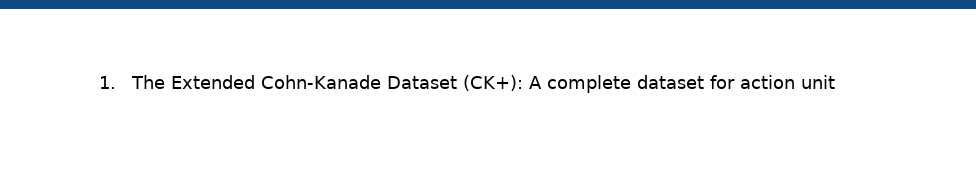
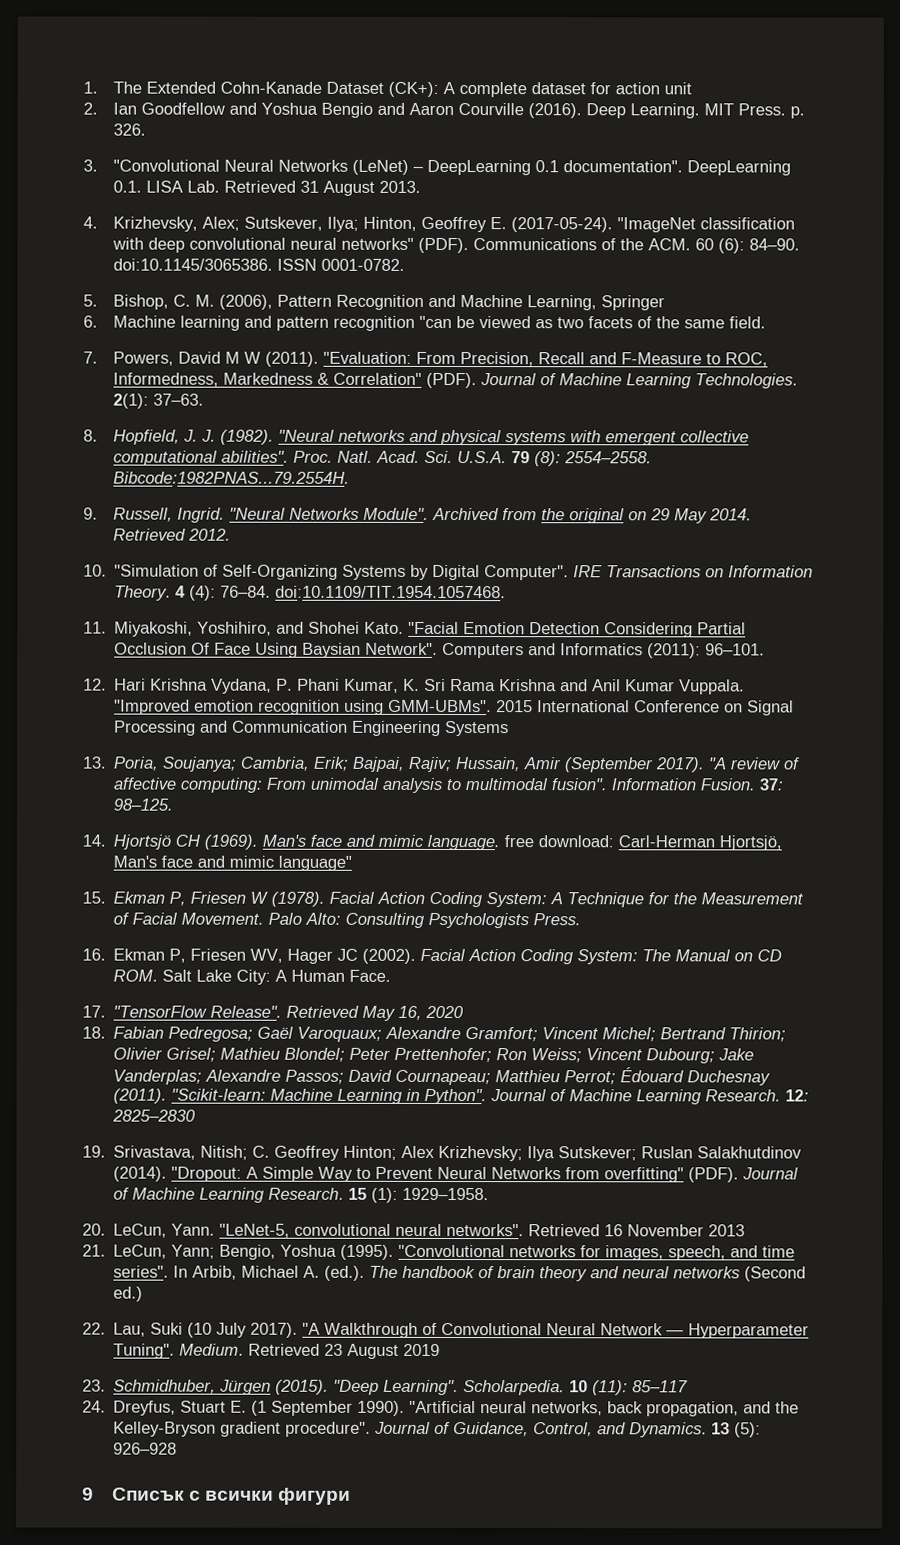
+ 2. Ian Goodfellow and Yoshua Bengio and Aaron Courville (2016). Deep Learning. MIT Press. p. 326.
+ 3. "Convolutional Neural Networks (LeNet) – DeepLearning 0.1 documentation". DeepLearning 0.1. LISA Lab. Retrieved 31 August 2013.
+ 4. Krizhevsky, Alex; Sutskever, Ilya; Hinton, Geoffrey E. (2017-05-24). "ImageNet classification with deep convolutional neural networks" (PDF). Communications of the ACM. 60 (6): 84–90. doi:10.1145/3065386. ISSN 0001-0782.
+ 5. Bishop, C. M. (2006), Pattern Recognition and Machine Learning, Springer
+ 6. Machine learning and pattern recognition "can be viewed as two facets of the same field.
+ 7. Powers, David M W (2011). "Evaluation: From Precision, Recall and F-Measure to ROC, Informedness, Markedness & Correlation" (PDF). Journal of Machine Learning Technologies. 2(1): 37–63.
+ 8. Hopfield, J. J. (1982). "Neural networks and physical systems with emergent collective computational abilities". Proc. Natl. Acad. Sci. U.S.A. 79 (8): 2554–2558. Bibcode:1982PNAS...79.2554H.
+ 9. Russell, Ingrid. "Neural Networks Module". Archived from the original on 29 May 2014. Retrieved 2012.
+ 10. "Simulation of Self-Organizing Systems by Digital Computer". IRE Transactions on Information Theory. 4 (4): 76–84. doi:10.1109/TIT.1954.1057468.
+ 11. Miyakoshi, Yoshihiro, and Shohei Kato. "Facial Emotion Detection Considering Partial Occlusion Of Face Using Baysian Network". Computers and Informatics (2011): 96–101.
+ 12. Hari Krishna Vydana, P. Phani Kumar, K. Sri Rama Krishna and Anil Kumar Vuppala. "Improved emotion recognition using GMM-UBMs". 2015 International Conference on Signal Processing and Communication Engineering Systems
+ 13. Poria, Soujanya; Cambria, Erik; Bajpai, Rajiv; Hussain, Amir (September 2017). "A review of affective computing: From unimodal analysis to multimodal fusion". Information Fusion. 37: 98–125.
+ 14. Hjortsjö CH (1969). Man's face and mimic language. free download: Carl-Herman Hjortsjö, Man's face and mimic language"
+ 15. Ekman P, Friesen W (1978). Facial Action Coding System: A Technique for the Measurement of Facial Movement. Palo Alto: Consulting Psychologists Press.
+ 16. Ekman P, Friesen WV, Hager JC (2002). Facial Action Coding System: The Manual on CD ROM. Salt Lake City: A Human Face.
+ 17. "TensorFlow Release". Retrieved May 16, 2020
+ 18. Fabian Pedregosa; Gaël Varoquaux; Alexandre Gramfort; Vincent Michel; Bertrand Thirion; Olivier Grisel; Mathieu Blondel; Peter Prettenhofer; Ron Weiss; Vincent Dubourg; Jake Vanderplas; Alexandre Passos; David Cournapeau; Matthieu Perrot; Édouard Duchesnay (2011). "Scikit-learn: Machine Learning in Python". Journal of Machine Learning Research. 12: 2825–2830
+ 19. Srivastava, Nitish; C. Geoffrey Hinton; Alex Krizhevsky; Ilya Sutskever; Ruslan Salakhutdinov (2014). "Dropout: A Simple Way to Prevent Neural Networks from overfitting" (PDF). Journal of Machine Learning Research. 15 (1): 1929–1958.
+ 20. LeCun, Yann. "LeNet-5, convolutional neural networks". Retrieved 16 November 2013
+ 21. LeCun, Yann; Bengio, Yoshua (1995). "Convolutional networks for images, speech, and time series". In Arbib, Michael A. (ed.). The handbook of brain theory and neural networks (Second ed.)
+ 22. Lau, Suki (10 July 2017). "A Walkthrough of Convolutional Neural Network — Hyperparameter Tuning". Medium. Retrieved 23 August 2019
+ 23. Schmidhuber, Jürgen (2015). "Deep Learning". Scholarpedia. 10 (11): 85–117
+ 24. Dreyfus, Stuart E. (1 September 1990). "Artificial neural networks, back propagation, and the Kelley-Bryson gradient procedure". Journal of Guidance, Control, and Dynamics. 13 (5): 926–928
+ 9 Списък с всички фигури

